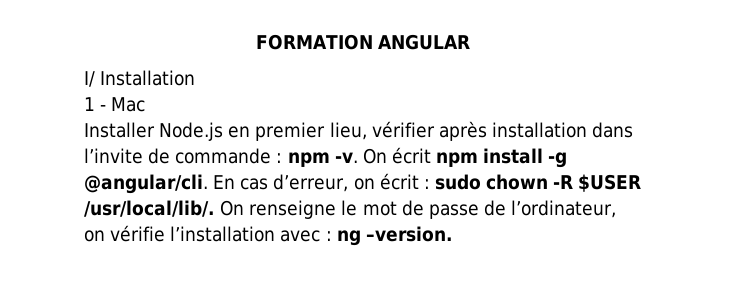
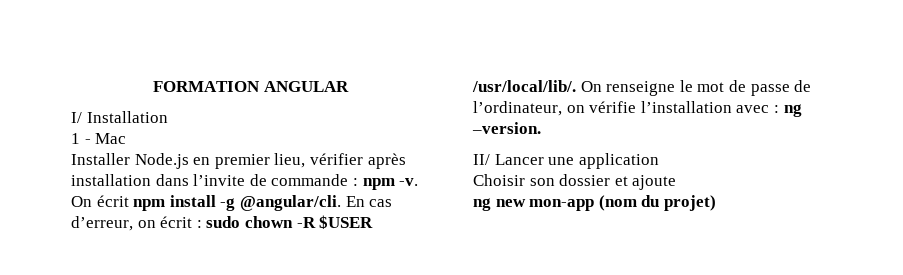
+ II/ Lancer une application
+ Choisir son dossier et ajoute
+ ng new mon-app (nom du projet)

